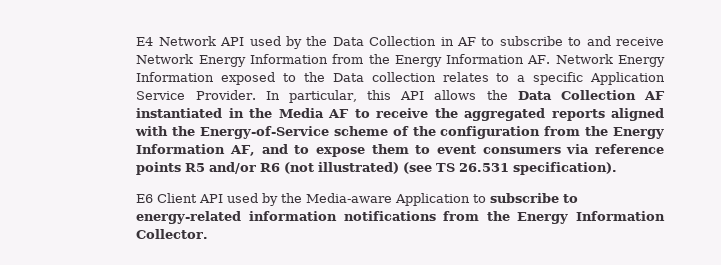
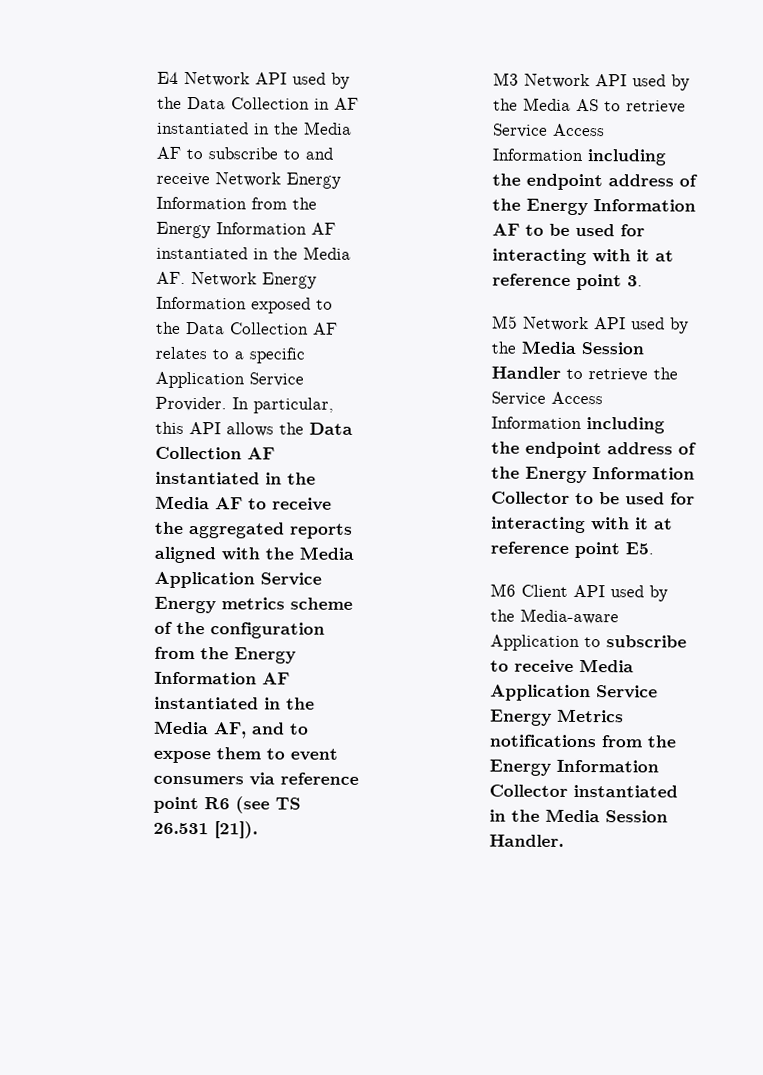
- E4 Network API used by the Data Collection in AF to subscribe to and receive Network Energy Information from the Energy Information AF. Network Energy Information exposed to the Data collection relates to a specific Application Service Provider.
+ E4 Network API used by the Data Collection in AF instantiated in the Media AF to subscribe to and receive Network Energy Information from the Energy Information AF instantiated in the Media AF. Network Energy Information exposed to the Data Collection AF relates to a specific Application Service Provider.
- In particular, this API allows the Data Collection AF instantiated in the Media AF to receive the aggregated reports aligned with the Energy-of-Service scheme of the configuration from the Energy Information AF, and to expose them to event consumers via reference points R5 and/or R6 (not illustrated) (see TS 26.531 specification).
- E6 Client API used by the Media-aware Application to subscribe to energy-related information notifications from the Energy Information Collector.
+ In particular, this API allows the Data Collection AF instantiated in the Media AF to receive the aggregated reports aligned with the Media Application Service Energy metrics scheme of the configuration from the Energy Information AF instantiated in the Media AF, and to expose them to event consumers via reference point R6 (see TS 26.531 [21]).
+ M3 Network API used by the Media AS to retrieve Service Access Information including the endpoint address of the Energy Information AF to be used for interacting with it at reference point 3.
+ M5 Network API used by the Media Session Handler to retrieve the Service Access Information including the endpoint address of the Energy Information Collector to be used for interacting with it at reference point E5.
+ M6 Client API used by the Media-aware Application to subscribe to receive Media Application Service Energy Metrics notifications from the Energy Information Collector instantiated in the Media Session Handler.

